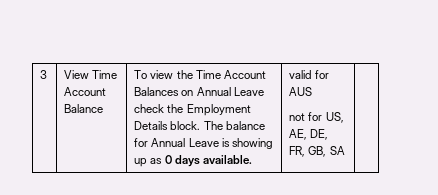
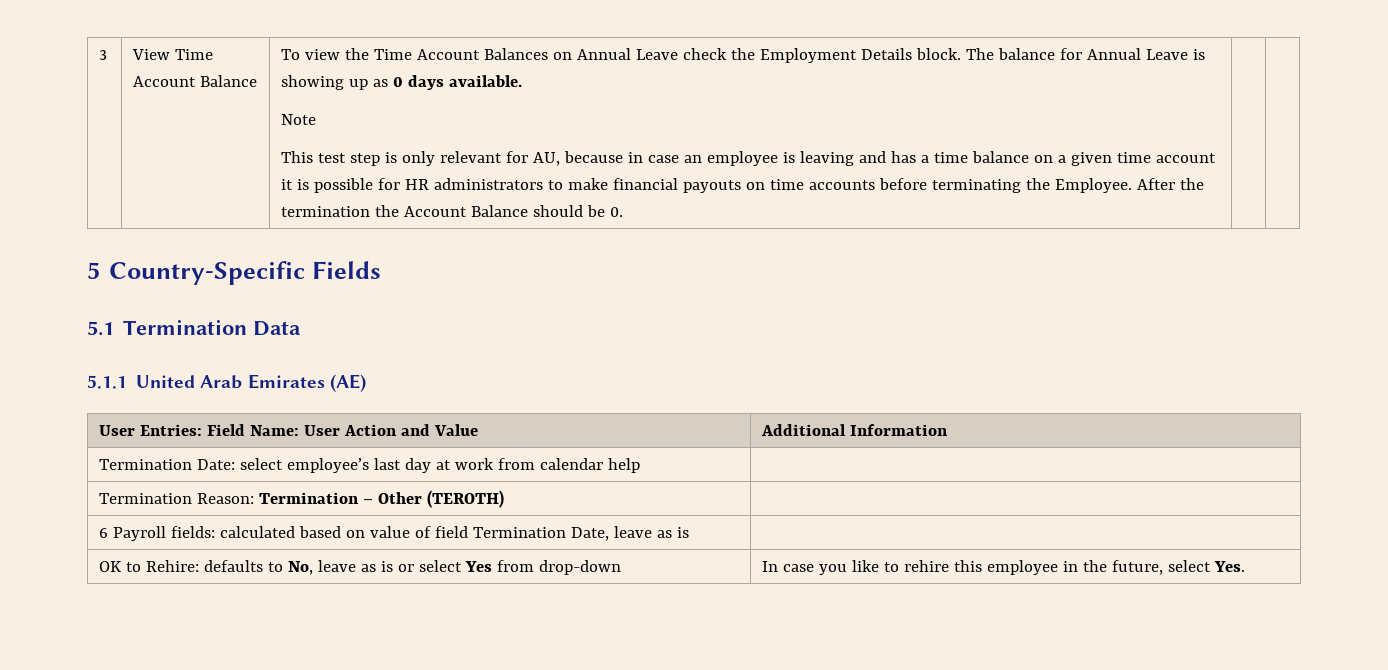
- valid for AUS
- not for US, AE, DE, FR, GB, SA
+ Note
+ This test step is only relevant for AU, because in case an employee is leaving and has a time balance on a given time account it is possible for HR administrators to make financial payouts on time accounts before terminating the Employee. After the termination the Account Balance should be 0. | |
+ 5 Country-Specific Fields
+ 5.1 Termination Data
+ 5.1.1 United Arab Emirates (AE)
+ User Entries: Field Name: User Action and Value | Additional Information
+ Termination Date: select employee’s last day at work from calendar help |
+ Termination Reason: Termination – Other (TEROTH) |
+ 6 Payroll fields: calculated based on value of field Termination Date, leave as is |
+ OK to Rehire: defaults to No, leave as is or select Yes from drop-down | In case you like to rehire this employee in the future, select Yes.

